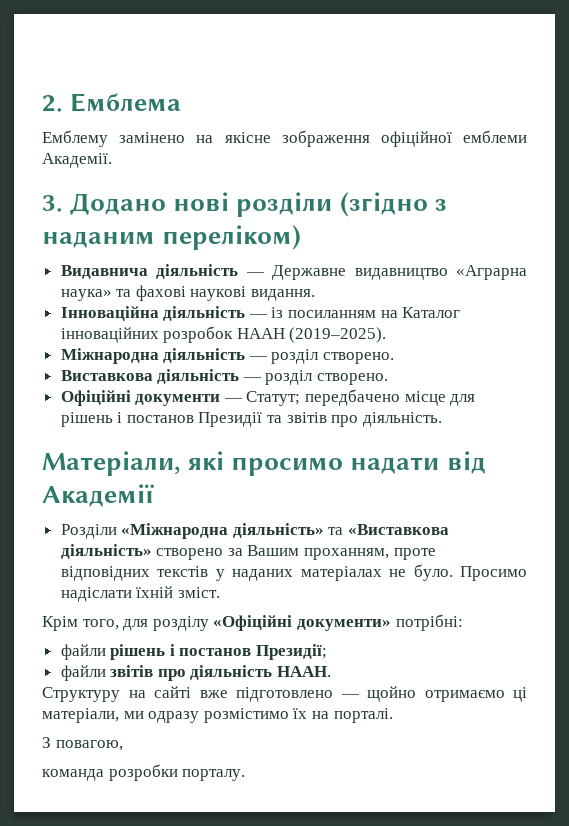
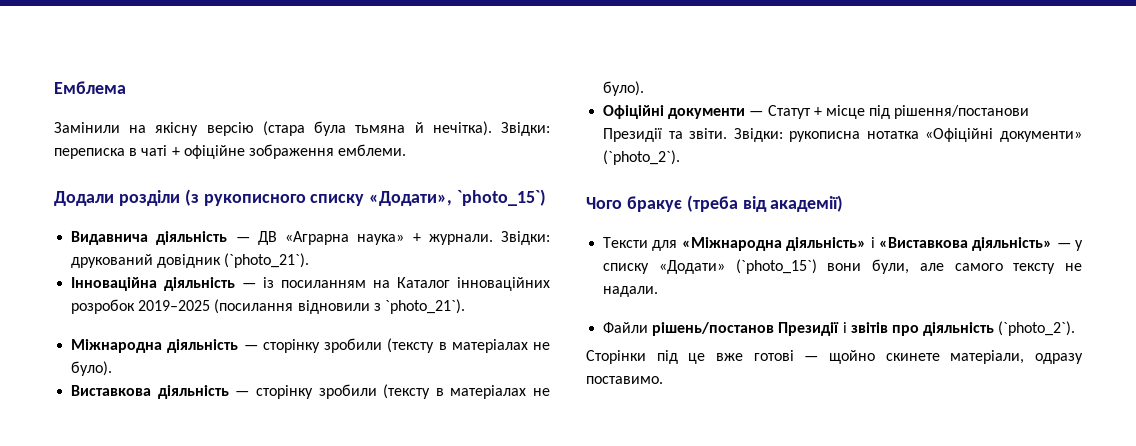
- 2. Емблема
+ Емблема
- Емблему замінено на якісне зображення офіційної емблеми Академії.
- 3. Додано нові розділи (згідно з наданим переліком)
- Видавнича діяльність — Державне видавництво «Аграрна наука» та фахові наукові видання.
+ Замінили на якісну версію (стара була тьмяна й нечітка). Звідки: переписка в чаті + офіційне зображення емблеми.
+ Додали розділи (з рукописного списку «Додати», `photo_15`)
+ Видавнича діяльність — ДВ «Аграрна наука» + журнали. Звідки: друкований довідник (`photo_21`).
- Інноваційна діяльність — із посиланням на Каталог інноваційних розробок НААН (2019–2025).
- Міжнародна діяльність — розділ створено.
- Виставкова діяльність — розділ створено.
- Офіційні документи — Статут; передбачено місце для рішень і постанов Президії та звітів про діяльність.
- Матеріали, які просимо надати від Академії
- Розділи «Міжнародна діяльність» та «Виставкова діяльність» створено за Вашим проханням, проте відповідних текстів у наданих матеріалах не було. Просимо надіслати їхній зміст.
- Крім того, для розділу «Офіційні документи» потрібні:
- файли рішень і постанов Президії;
- файли звітів про діяльність НААН.
- Структуру на сайті вже підготовлено — щойно отримаємо ці матеріали, ми одразу розмістимо їх на порталі.
- З повагою,
- команда розробки порталу.
+ Інноваційна діяльність — із посиланням на Каталог інноваційних розробок 2019–2025 (посилання відновили з `photo_21`).
+ Міжнародна діяльність — сторінку зробили (тексту в матеріалах не було).
+ Виставкова діяльність — сторінку зробили (тексту в матеріалах не було).
+ Офіційні документи — Статут + місце під рішення/постанови Президії та звіти. Звідки: рукописна нотатка «Офіційні документи» (`photo_2`).
+ Чого бракує (треба від академії)
+ Тексти для «Міжнародна діяльність» і «Виставкова діяльність» — у списку «Додати» (`photo_15`) вони були, але самого тексту не надали.
+ Файли рішень/постанов Президії і звітів про діяльність (`photo_2`).
+ Сторінки під це вже готові — щойно скинете матеріали, одразу поставимо.

